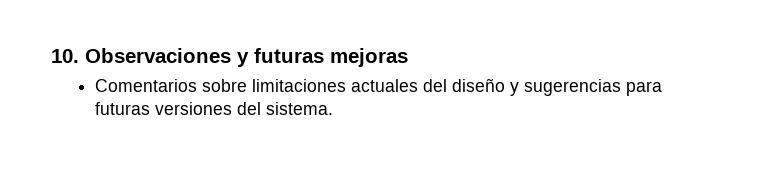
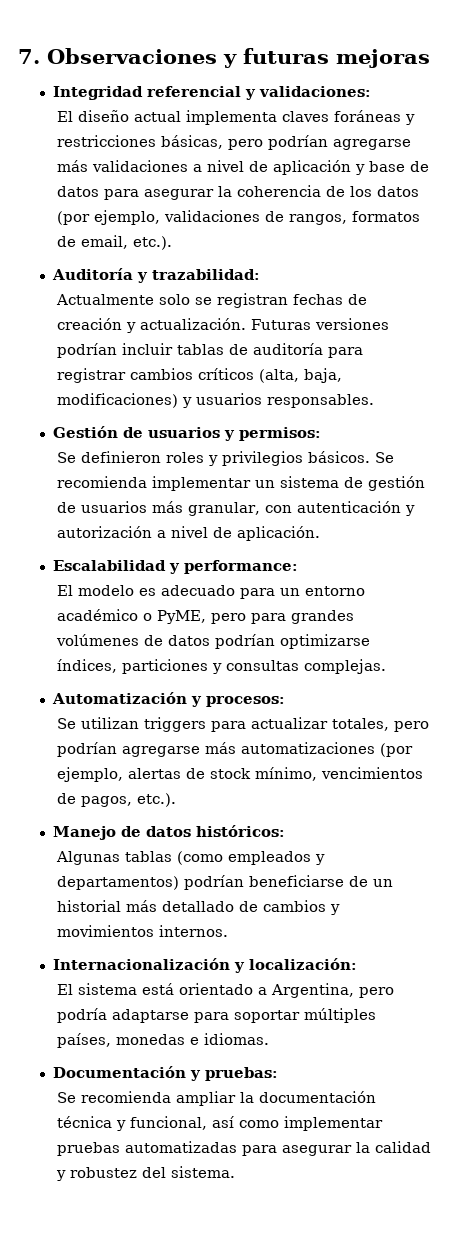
- 10. Observaciones y futuras mejoras
+ 7. Observaciones y futuras mejoras
- Comentarios sobre limitaciones actuales del diseño y sugerencias para futuras versiones del sistema.
+ Integridad referencial y validaciones:
+ El diseño actual implementa claves foráneas y restricciones básicas, pero podrían agregarse más validaciones a nivel de aplicación y base de datos para asegurar la coherencia de los datos (por ejemplo, validaciones de rangos, formatos de email, etc.).
+ Auditoría y trazabilidad:
+ Actualmente solo se registran fechas de creación y actualización. Futuras versiones podrían incluir tablas de auditoría para registrar cambios críticos (alta, baja, modificaciones) y usuarios responsables.
+ Gestión de usuarios y permisos:
+ Se definieron roles y privilegios básicos. Se recomienda implementar un sistema de gestión de usuarios más granular, con autenticación y autorización a nivel de aplicación.
+ Escalabilidad y performance:
+ El modelo es adecuado para un entorno académico o PyME, pero para grandes volúmenes de datos podrían optimizarse índices, particiones y consultas complejas.
+ Automatización y procesos:
+ Se utilizan triggers para actualizar totales, pero podrían agregarse más automatizaciones (por ejemplo, alertas de stock mínimo, vencimientos de pagos, etc.).
+ Manejo de datos históricos:
+ Algunas tablas (como empleados y departamentos) podrían beneficiarse de un historial más detallado de cambios y movimientos internos.
+ Internacionalización y localización:
+ El sistema está orientado a Argentina, pero podría adaptarse para soportar múltiples países, monedas e idiomas.
+ Documentación y pruebas:
+ Se recomienda ampliar la documentación técnica y funcional, así como implementar pruebas automatizadas para asegurar la calidad y robustez del sistema.

